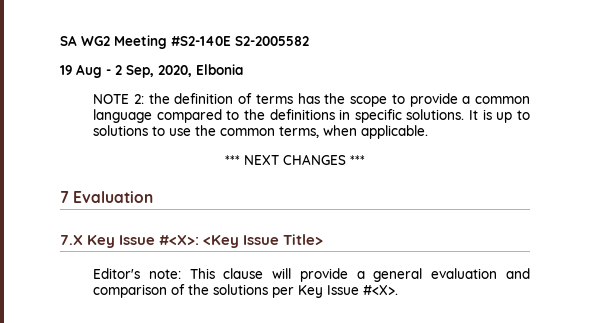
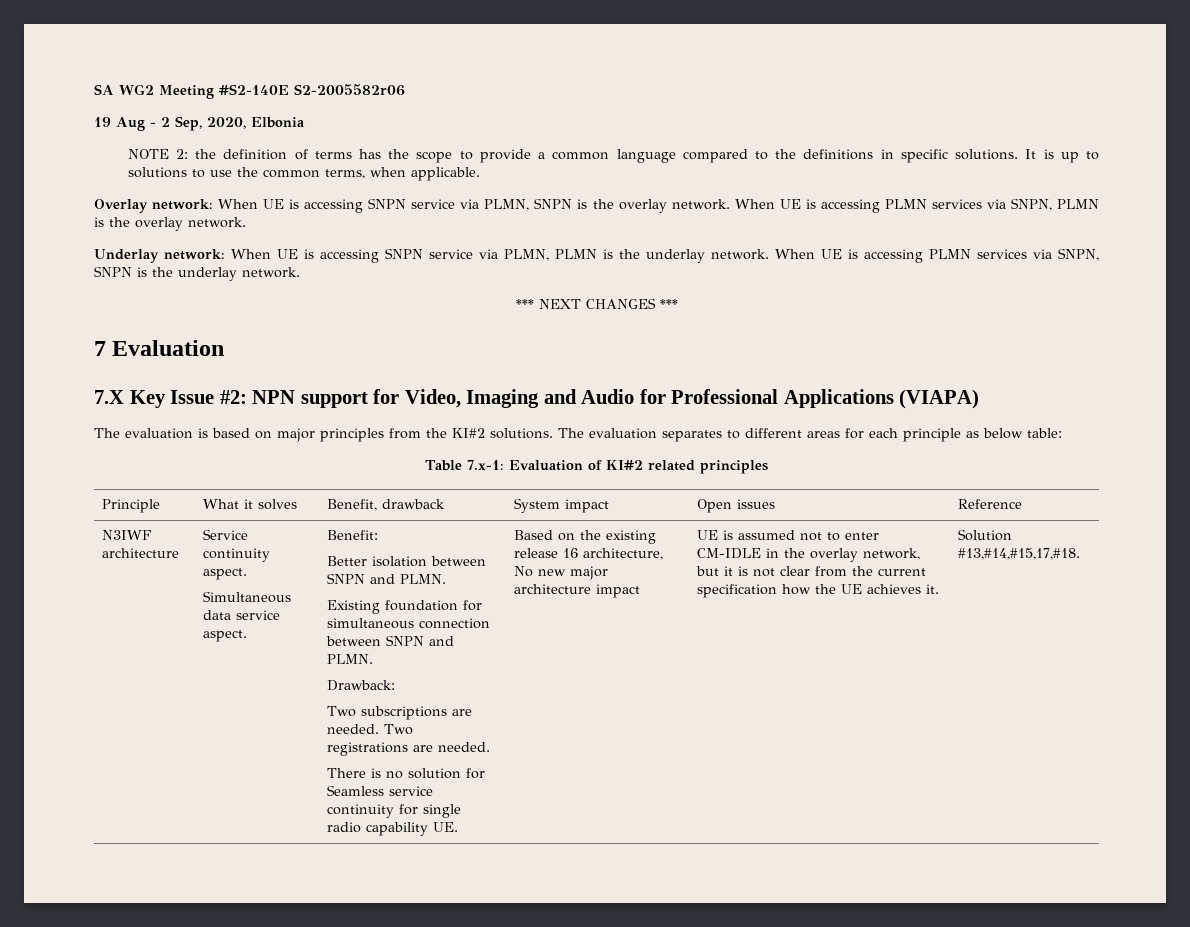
- SA WG2 Meeting #S2-140E S2-2005582
+ SA WG2 Meeting #S2-140E S2-2005582r06
+ Overlay network: When UE is accessing SNPN service via PLMN, SNPN is the overlay network. When UE is accessing PLMN services via SNPN, PLMN is the overlay network.
+ Underlay network: When UE is accessing SNPN service via PLMN, PLMN is the underlay network. When UE is accessing PLMN services via SNPN, SNPN is the underlay network.
- 7.X Key Issue #<X>: <Key Issue Title>
- Editor's note: This clause will provide a general evaluation and comparison of the solutions per Key Issue #<X>.
+ 7.X Key Issue #2: NPN support for Video, Imaging and Audio for Professional Applications (VIAPA)
+ The evaluation is based on major principles from the KI#2 solutions. The evaluation separates to different areas for each principle as below table:
+ Table 7.x-1: Evaluation of KI#2 related principles
+ Principle | What it solves | Benefit, drawback | System impact | Open issues | Reference
+ N3IWF architecture | Service continuity aspect.
+ Simultaneous data service aspect. | Benefit:
+ Better isolation between SNPN and PLMN.
+ Existing foundation for simultaneous connection between SNPN and PLMN.
+ Drawback:
+ Two subscriptions are needed. Two registrations are needed.
+ There is no solution for Seamless service continuity for single radio capability UE. | Based on the existing release 16 architecture, No new major architecture impact | UE is assumed not to enter CM-IDLE in the overlay network, but it is not clear from the current specification how the UE achieves it. | Solution #13,#14,#15,17,#18.

